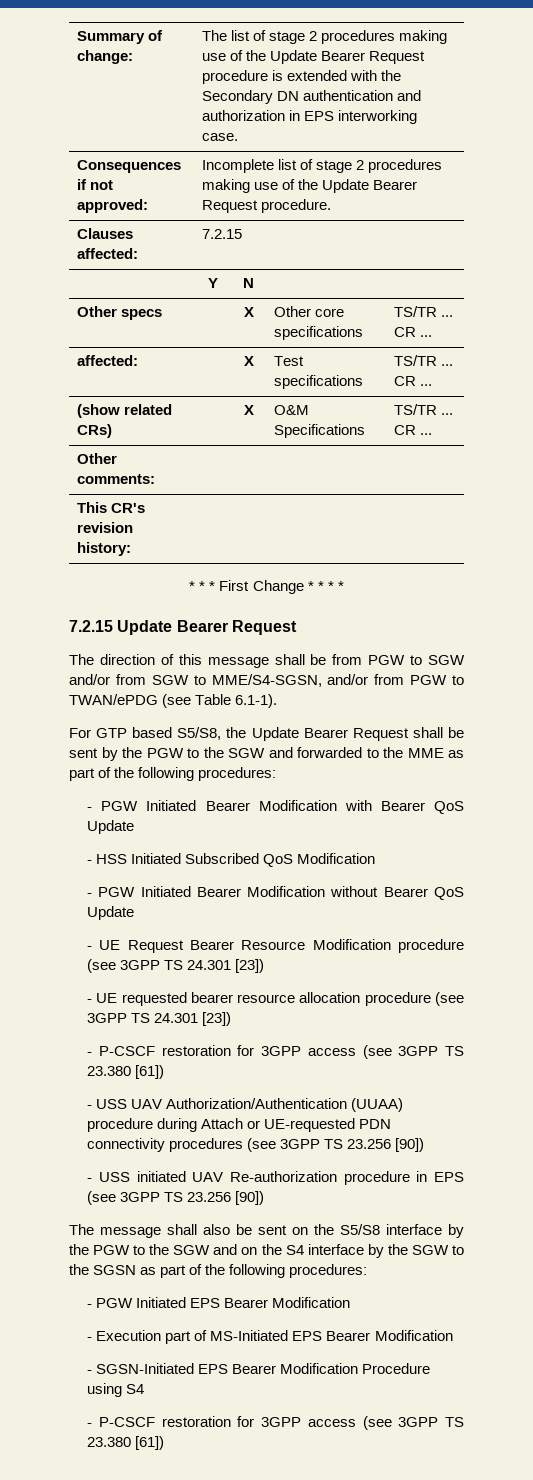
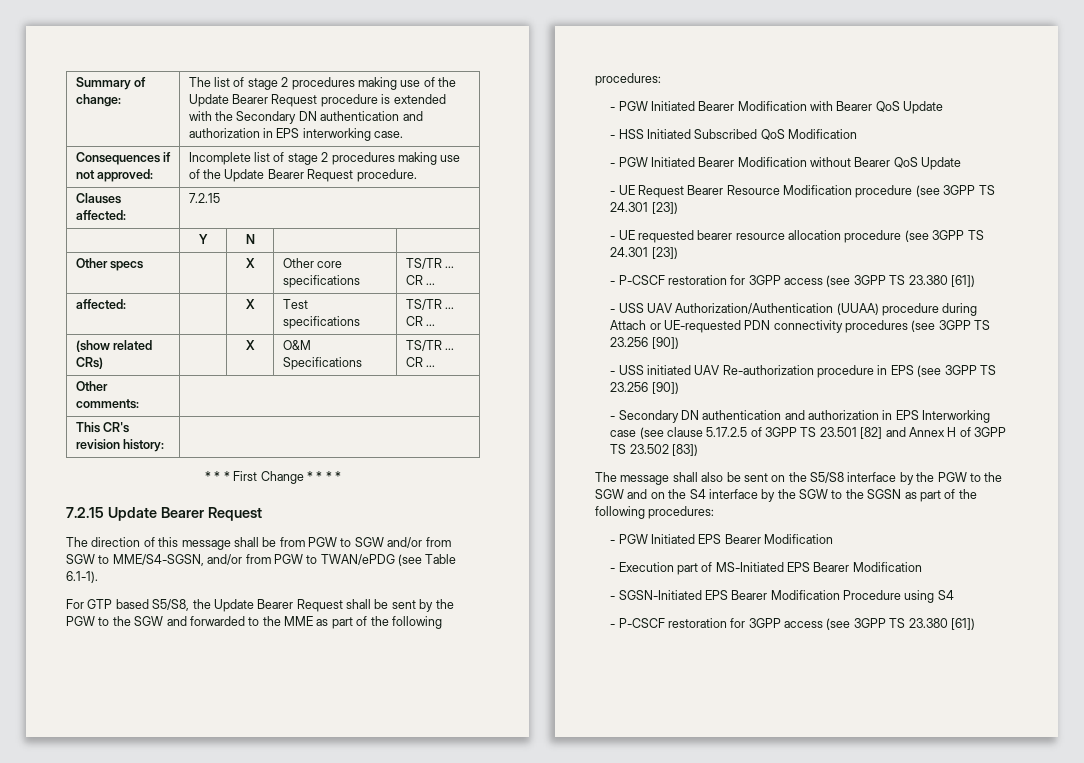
+ - Secondary DN authentication and authorization in EPS Interworking case (see clause 5.17.2.5 of 3GPP TS 23.501 [82] and Annex H of 3GPP TS 23.502 [83])

